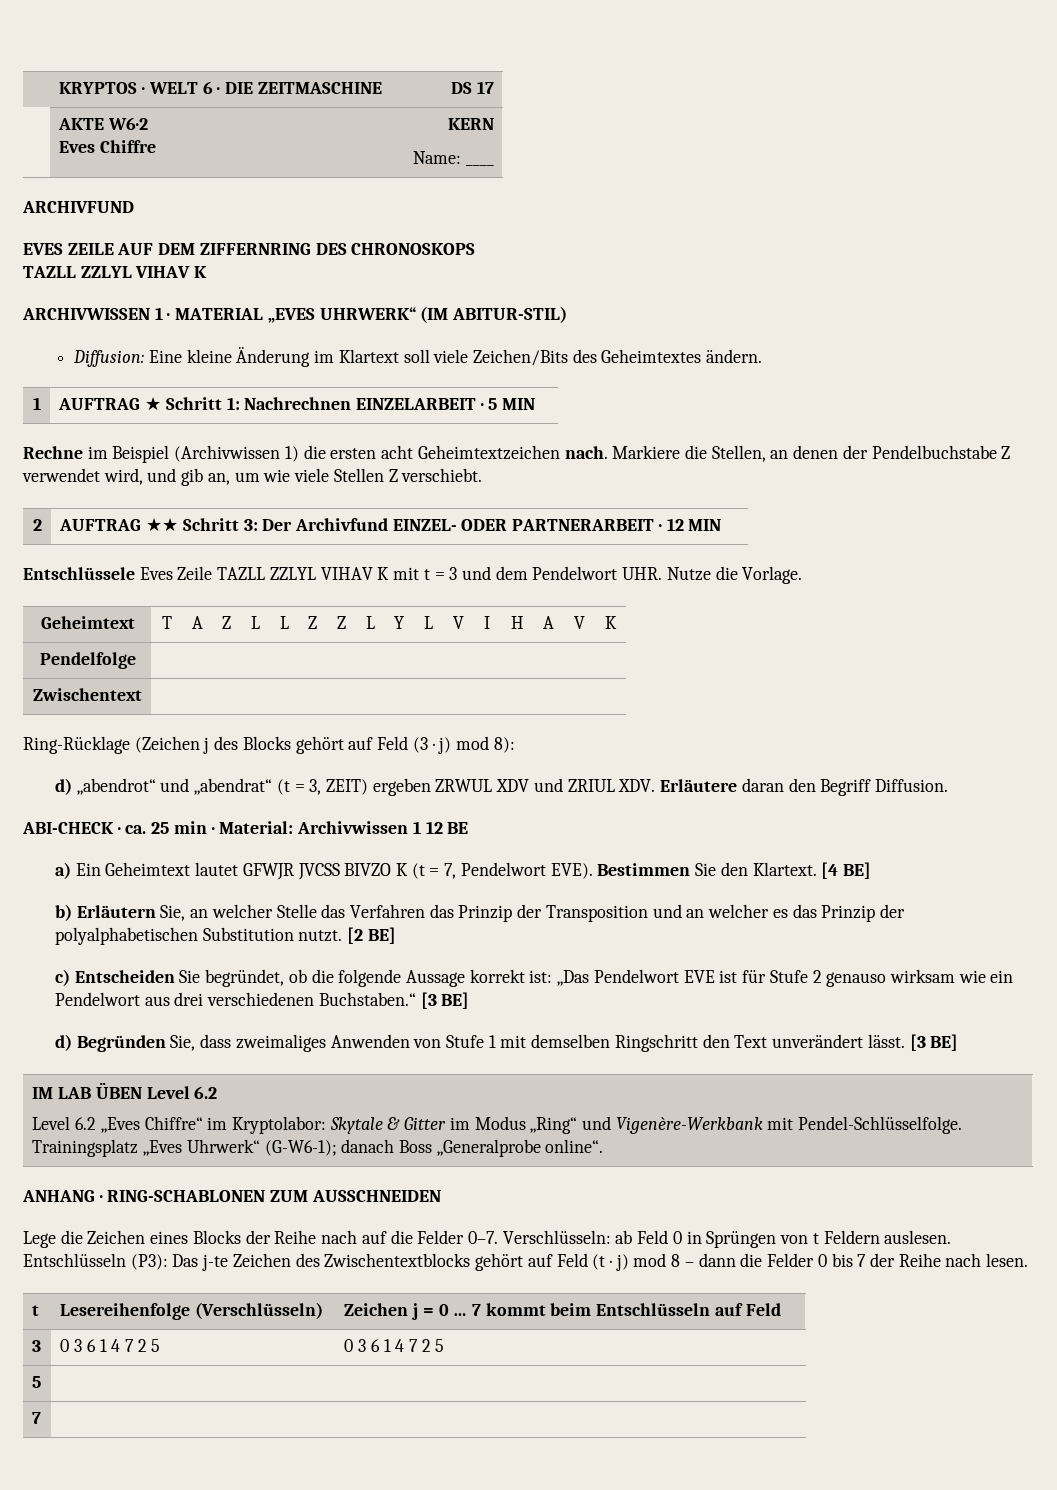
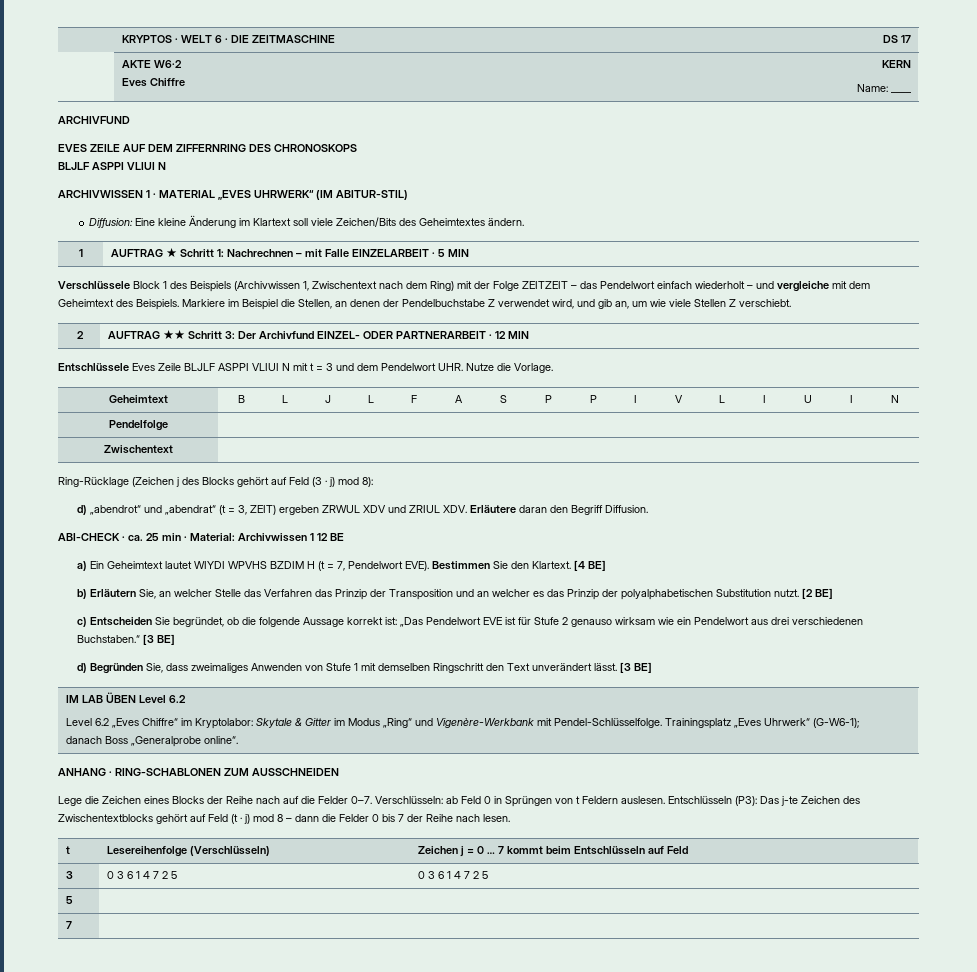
  EVES ZEILE AUF DEM ZIFFERNRING DES CHRONOSKOPS
- TAZLL ZZLYL VIHAV K
+ BLJLF ASPPI VLIUI N
- 1 | AUFTRAG ★ Schritt 1: Nachrechnen EINZELARBEIT · 5 MIN
+ 1 | AUFTRAG ★ Schritt 1: Nachrechnen – mit Falle EINZELARBEIT · 5 MIN
- Rechne im Beispiel (Archivwissen 1) die ersten acht Geheimtextzeichen nach. Markiere die Stellen, an denen der Pendelbuchstabe Z verwendet wird, und gib an, um wie viele Stellen Z verschiebt.
+ Verschlüssele Block 1 des Beispiels (Archivwissen 1, Zwischentext nach dem Ring) mit der Folge ZEITZEIT – das Pendelwort einfach wiederholt – und vergleiche mit dem Geheimtext des Beispiels. Markiere im Beispiel die Stellen, an denen der Pendelbuchstabe Z verwendet wird, und gib an, um wie viele Stellen Z verschiebt.
- Entschlüssele Eves Zeile TAZLL ZZLYL VIHAV K mit t = 3 und dem Pendelwort UHR. Nutze die Vorlage.
+ Entschlüssele Eves Zeile BLJLF ASPPI VLIUI N mit t = 3 und dem Pendelwort UHR. Nutze die Vorlage.
- Geheimtext | T | A | Z | L | L | Z | Z | L | Y | L | V | I | H | A | V | K
+ Geheimtext | B | L | J | L | F | A | S | P | P | I | V | L | I | U | I | N
- a) Ein Geheimtext lautet GFWJR JVCSS BIVZO K (t = 7, Pendelwort EVE).
+ a) Ein Geheimtext lautet WIYDI WPVHS BZDIM H (t = 7, Pendelwort EVE).

